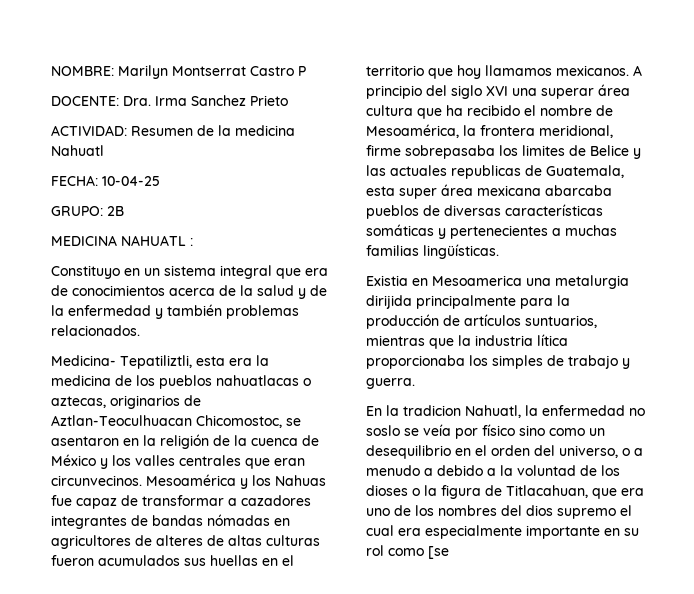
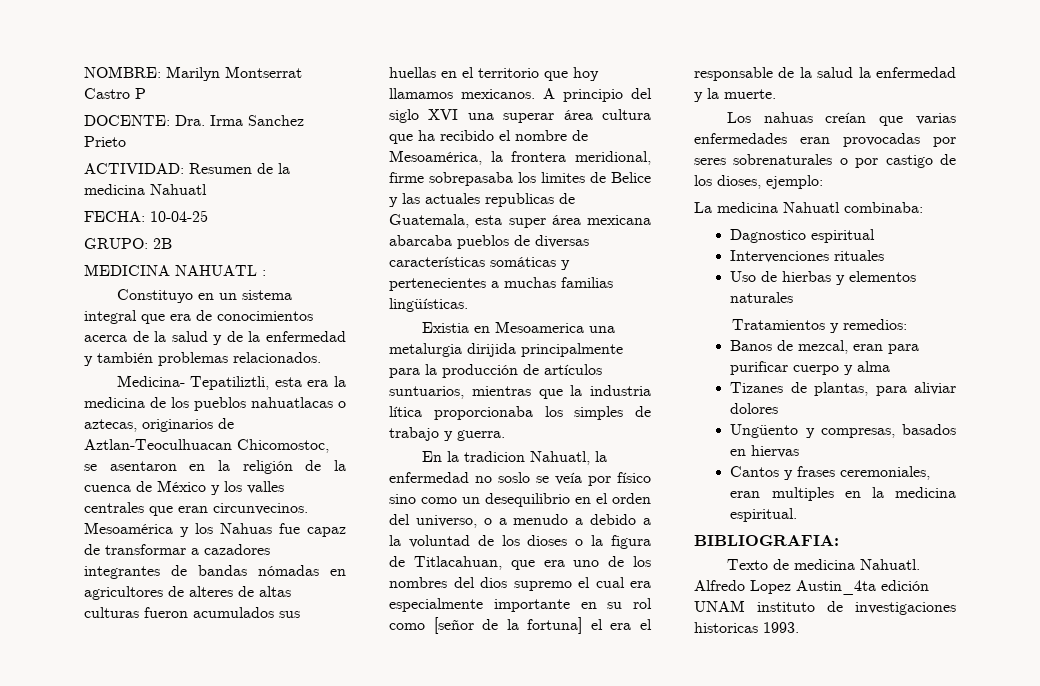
- En la tradicion Nahuatl, la enfermedad no soslo se veía por físico sino como un desequilibrio en el orden del universo, o a menudo a debido a la voluntad de los dioses o la figura de Titlacahuan, que era uno de los nombres del dios supremo el cual era especialmente importante en su rol como [se
+ En la tradicion Nahuatl, la enfermedad no soslo se veía por físico sino como un desequilibrio en el orden del universo, o a menudo a debido a la voluntad de los dioses o la figura de Titlacahuan, que era uno de los nombres del dios supremo el cual era especialmente importante en su rol como [señor de la fortuna] el era el responsable de la salud la enfermedad y la muerte.
+ Los nahuas creían que varias enfermedades eran provocadas por seres sobrenaturales o por castigo de los dioses, ejemplo:
+ La medicina Nahuatl combinaba:
+ Dagnostico espiritual
+ Intervenciones rituales
+ Uso de hierbas y elementos naturales
+ Tratamientos y remedios:
+ Banos de mezcal, eran para purificar cuerpo y alma
+ Tizanes de plantas, para aliviar dolores
+ Ungüento y compresas, basados en hiervas
+ Cantos y frases ceremoniales, eran multiples en la medicina espiritual.
+ BIBLIOGRAFIA:
+ Texto de medicina Nahuatl. Alfredo Lopez Austin_4ta edición UNAM instituto de investigaciones historicas 1993.

